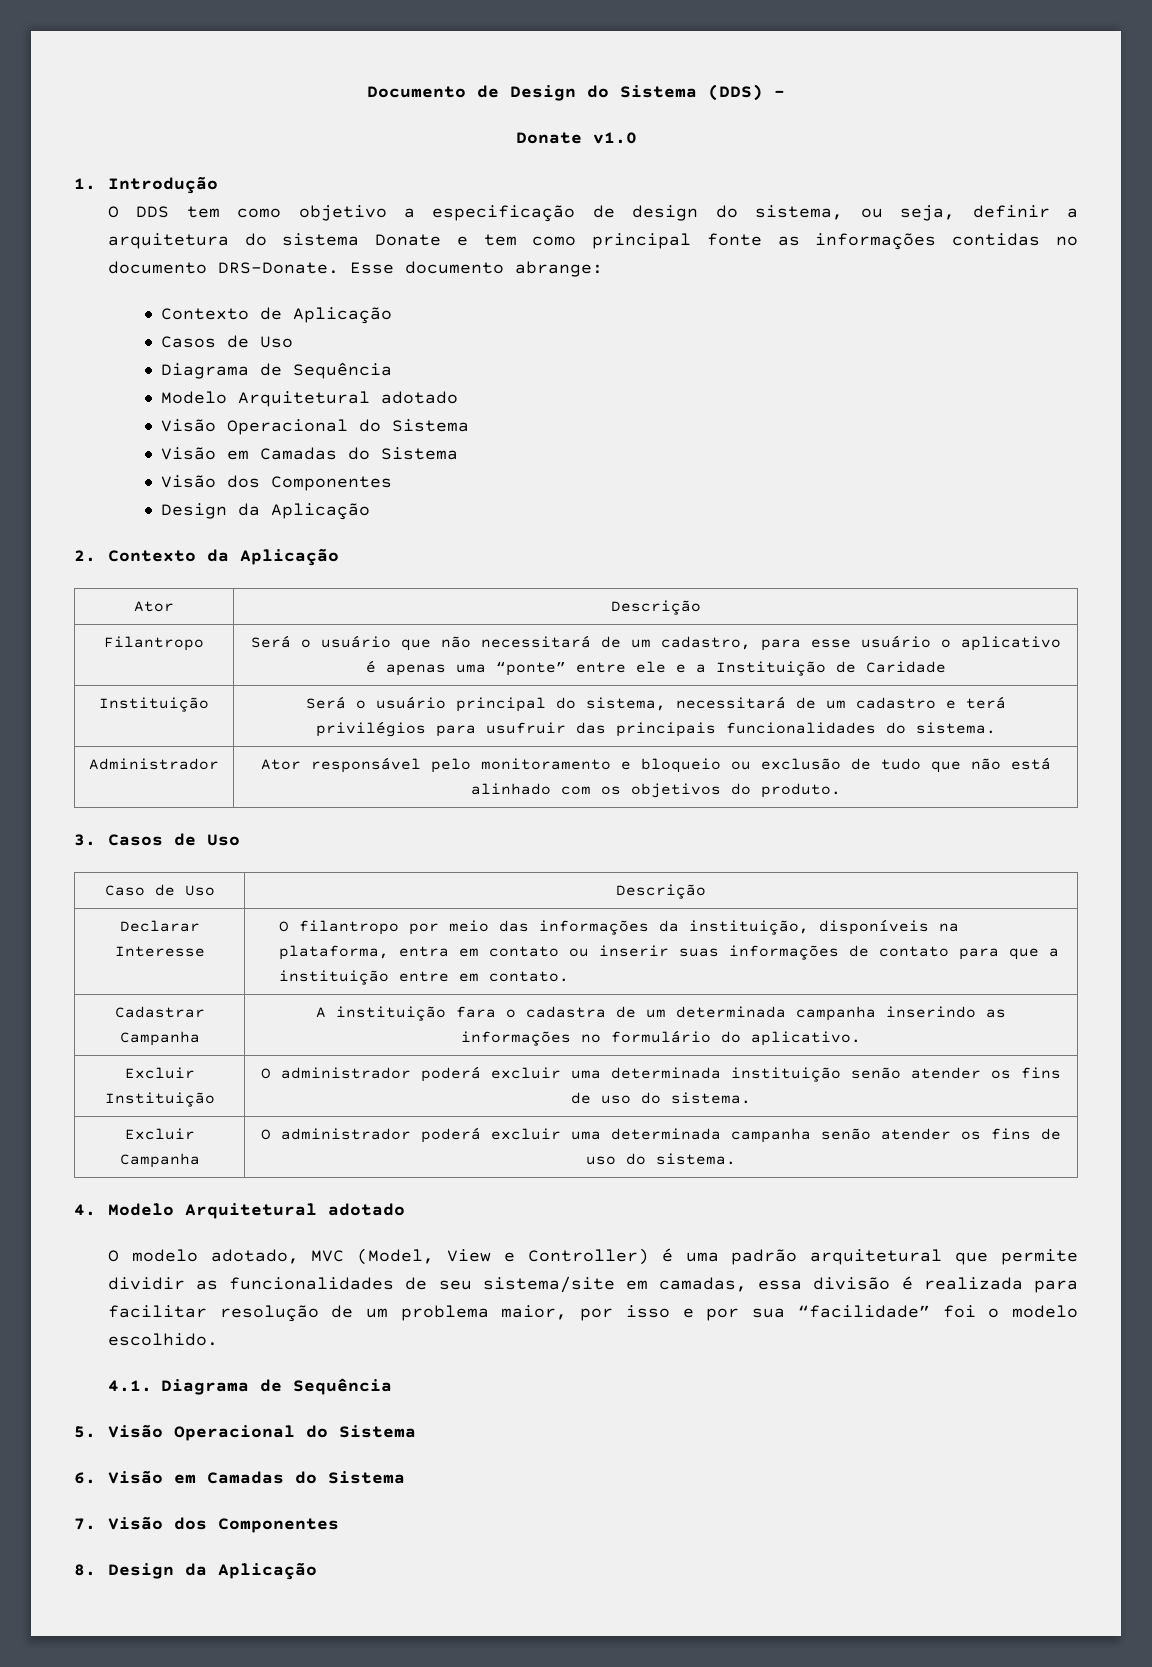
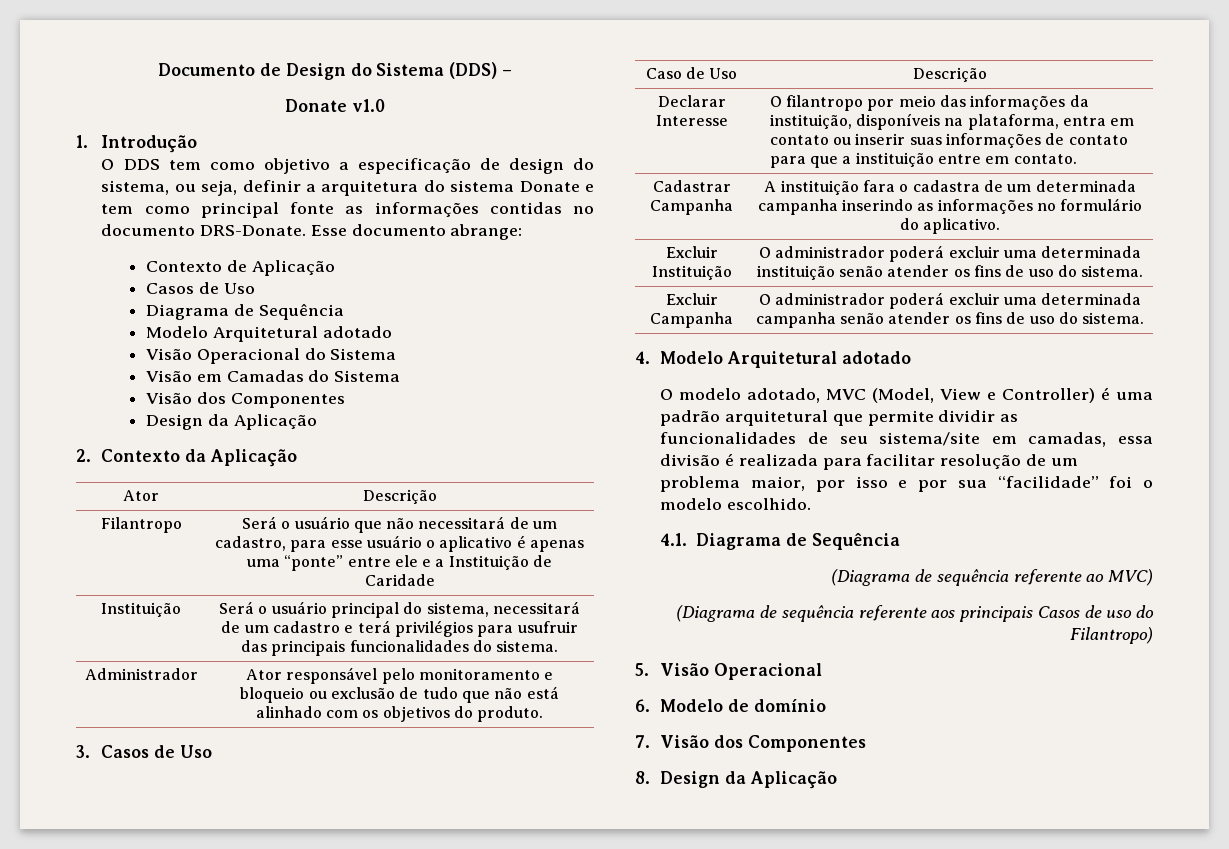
+ (Diagrama de sequência referente ao MVC)
+ (Diagrama de sequência referente aos principais Casos de uso do Filantropo)
- 5. Visão Operacional do Sistema
+ 5. Visão Operacional
- 6. Visão em Camadas do Sistema
+ 6. Modelo de domínio

